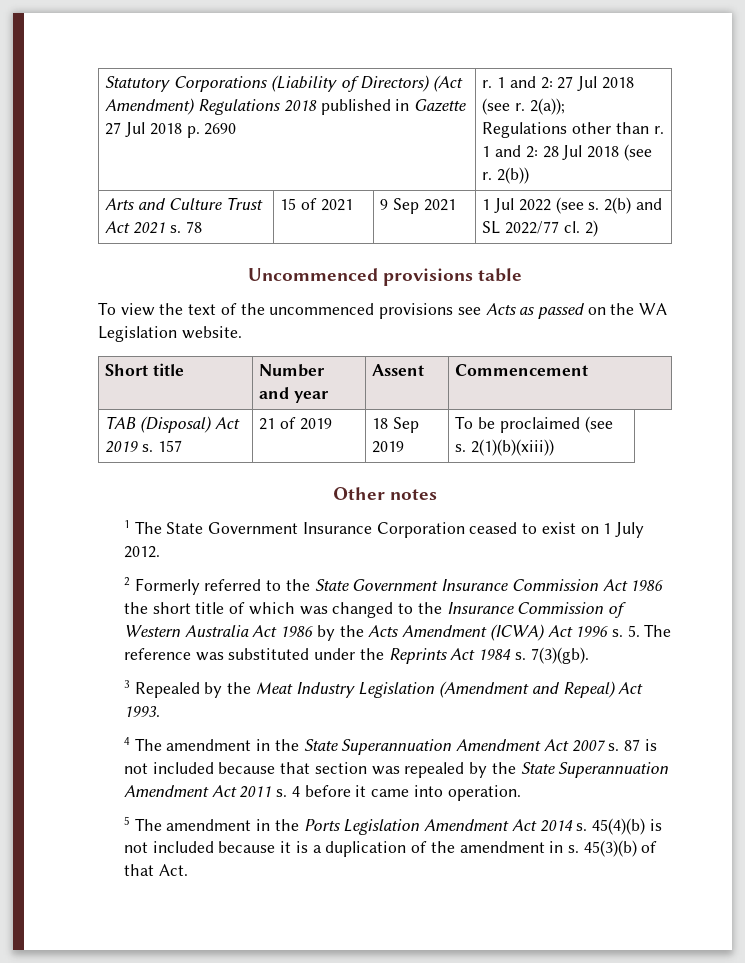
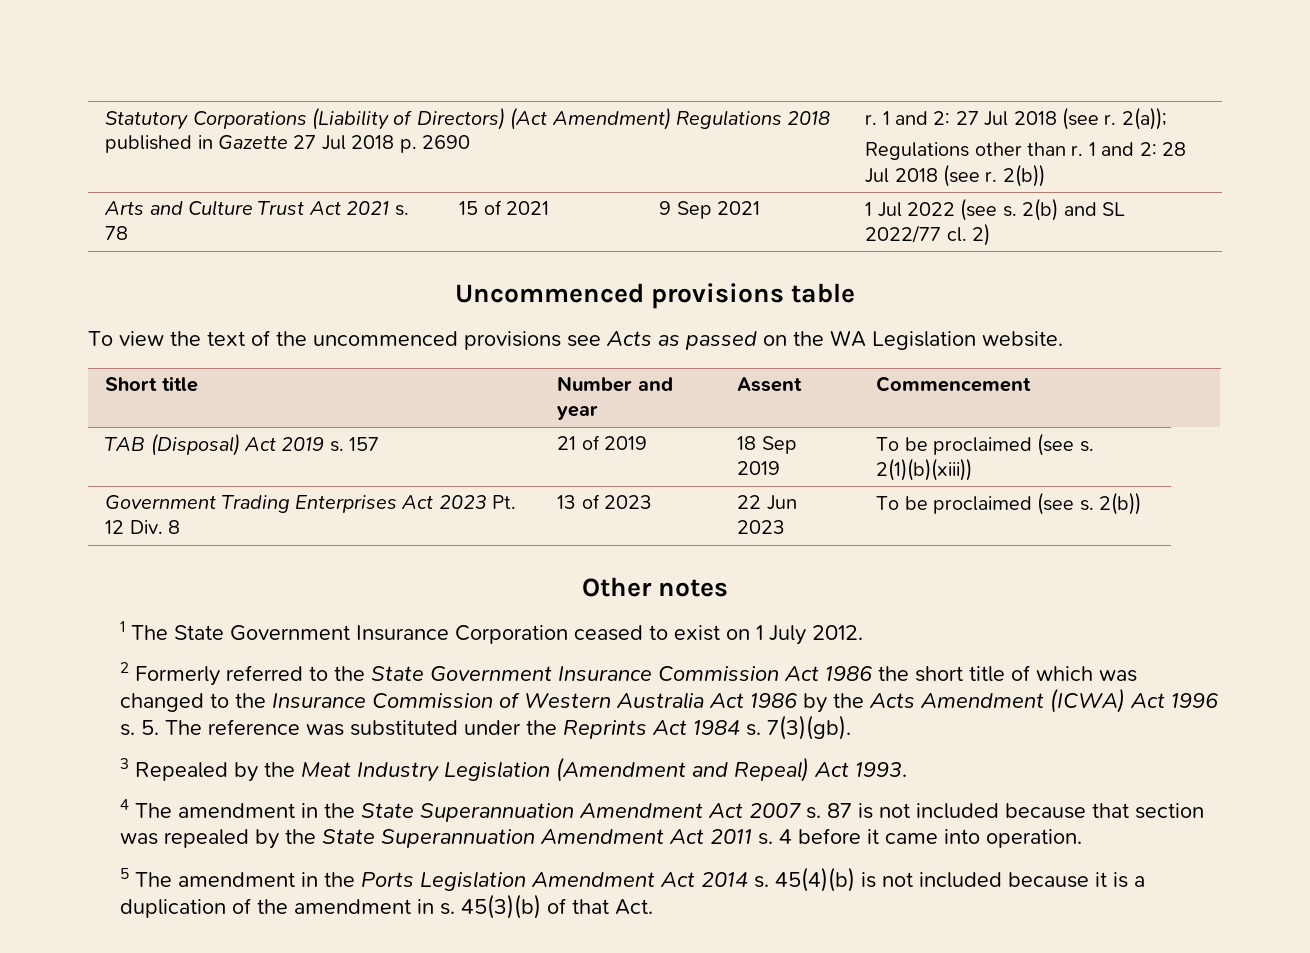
+ Government Trading Enterprises Act 2023 Pt. 12 Div. 8 | 13 of 2023 | 22 Jun 2023 | To be proclaimed (see s. 2(b))

